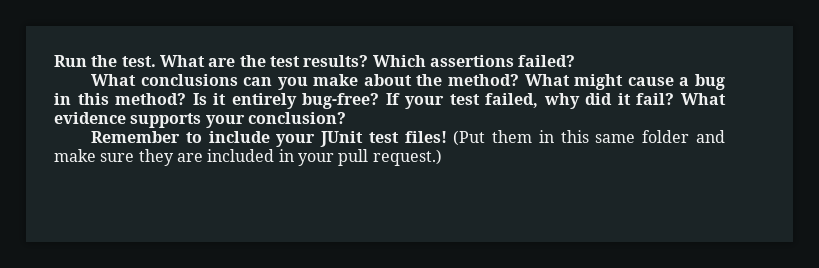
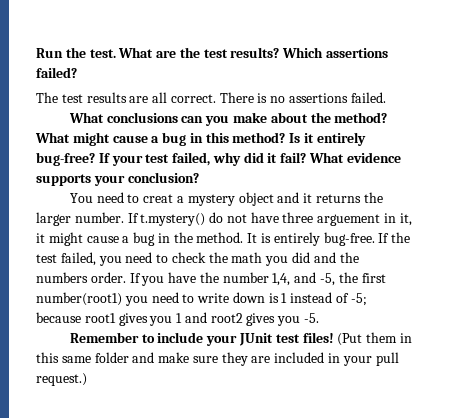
+ The test results are all correct. There is no assertions failed.
+ You need to creat a mystery object and it returns the larger number. If t.mystery() do not have three arguement in it, it might cause a bug in the method. It is entirely bug-free. If the test failed, you need to check the math you did and the numbers order. If you have the number 1,4, and -5, the first number(root1) you need to write down is 1 instead of -5; because root1 gives you 1 and root2 gives you -5.

